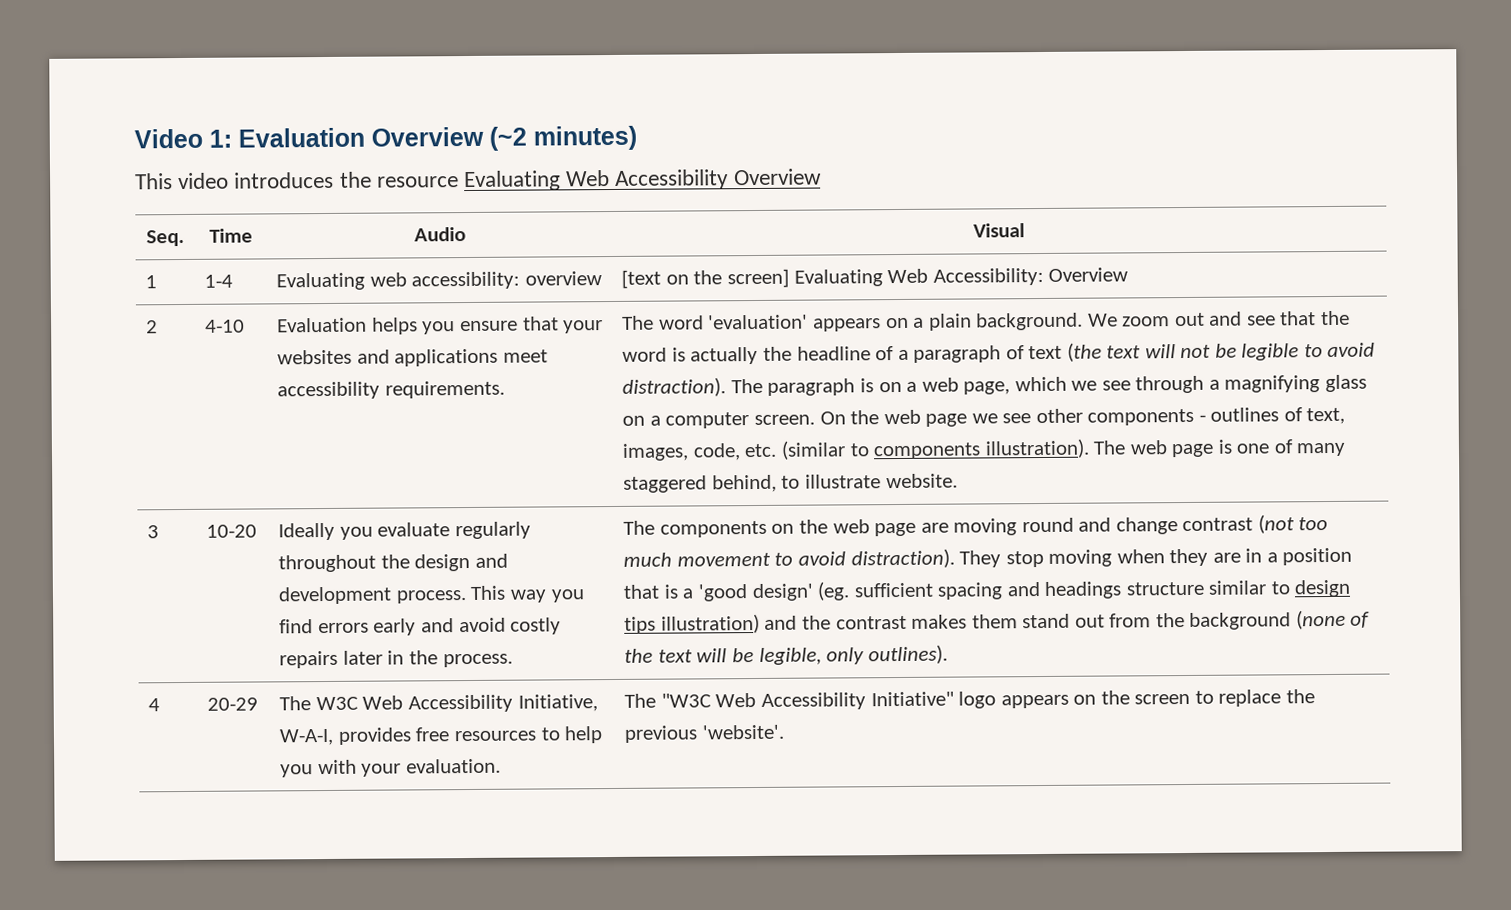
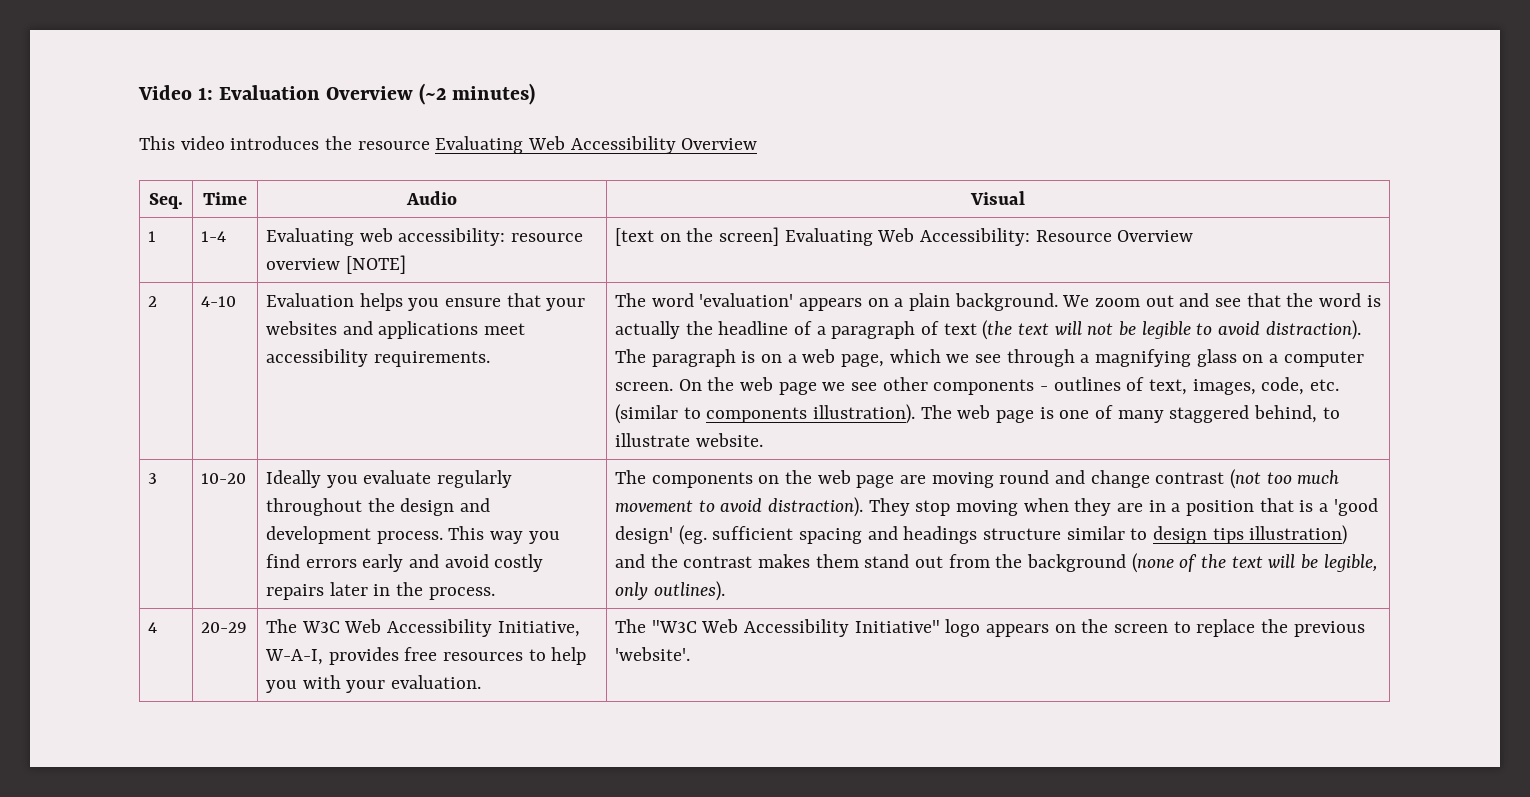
- 1 | 1-4 | Evaluating web accessibility: overview | [text on the screen] Evaluating Web Accessibility: Overview
+ 1 | 1-4 | Evaluating web accessibility: resource overview [NOTE] | [text on the screen] Evaluating Web Accessibility: Resource Overview

